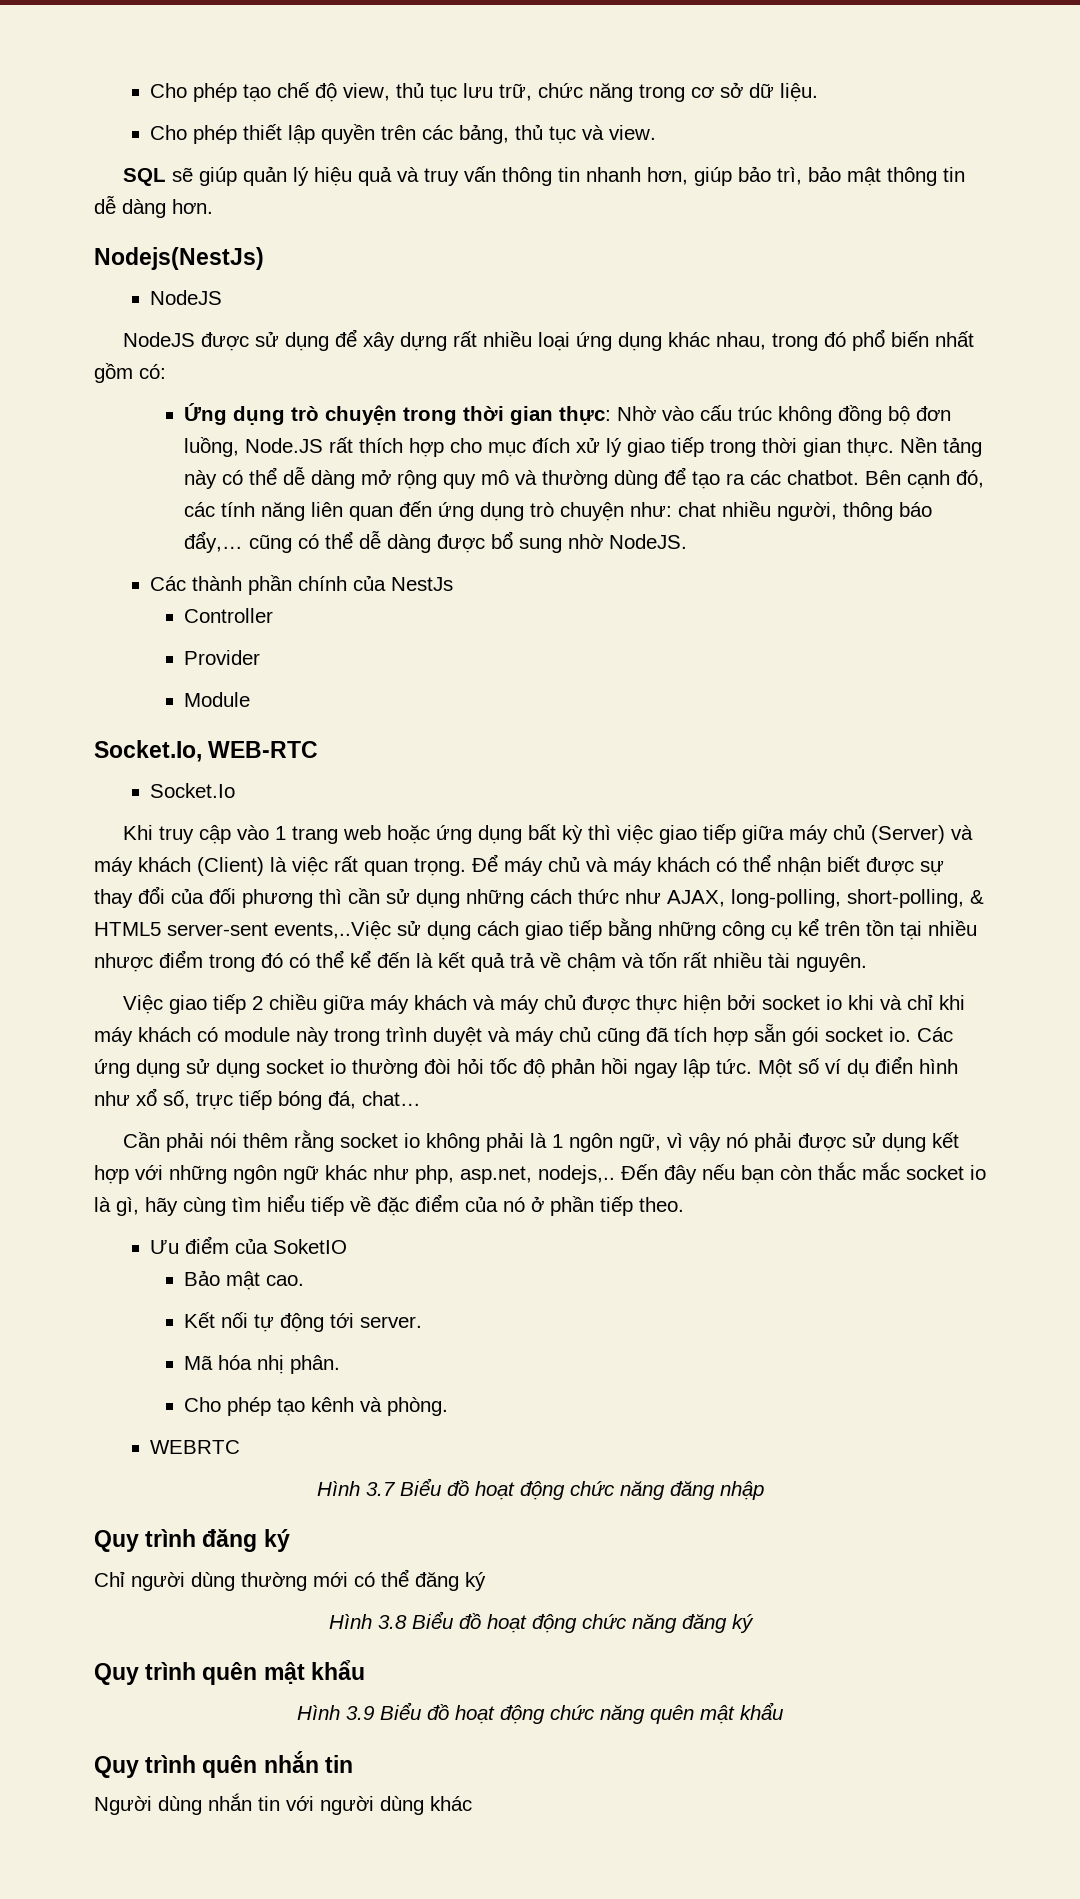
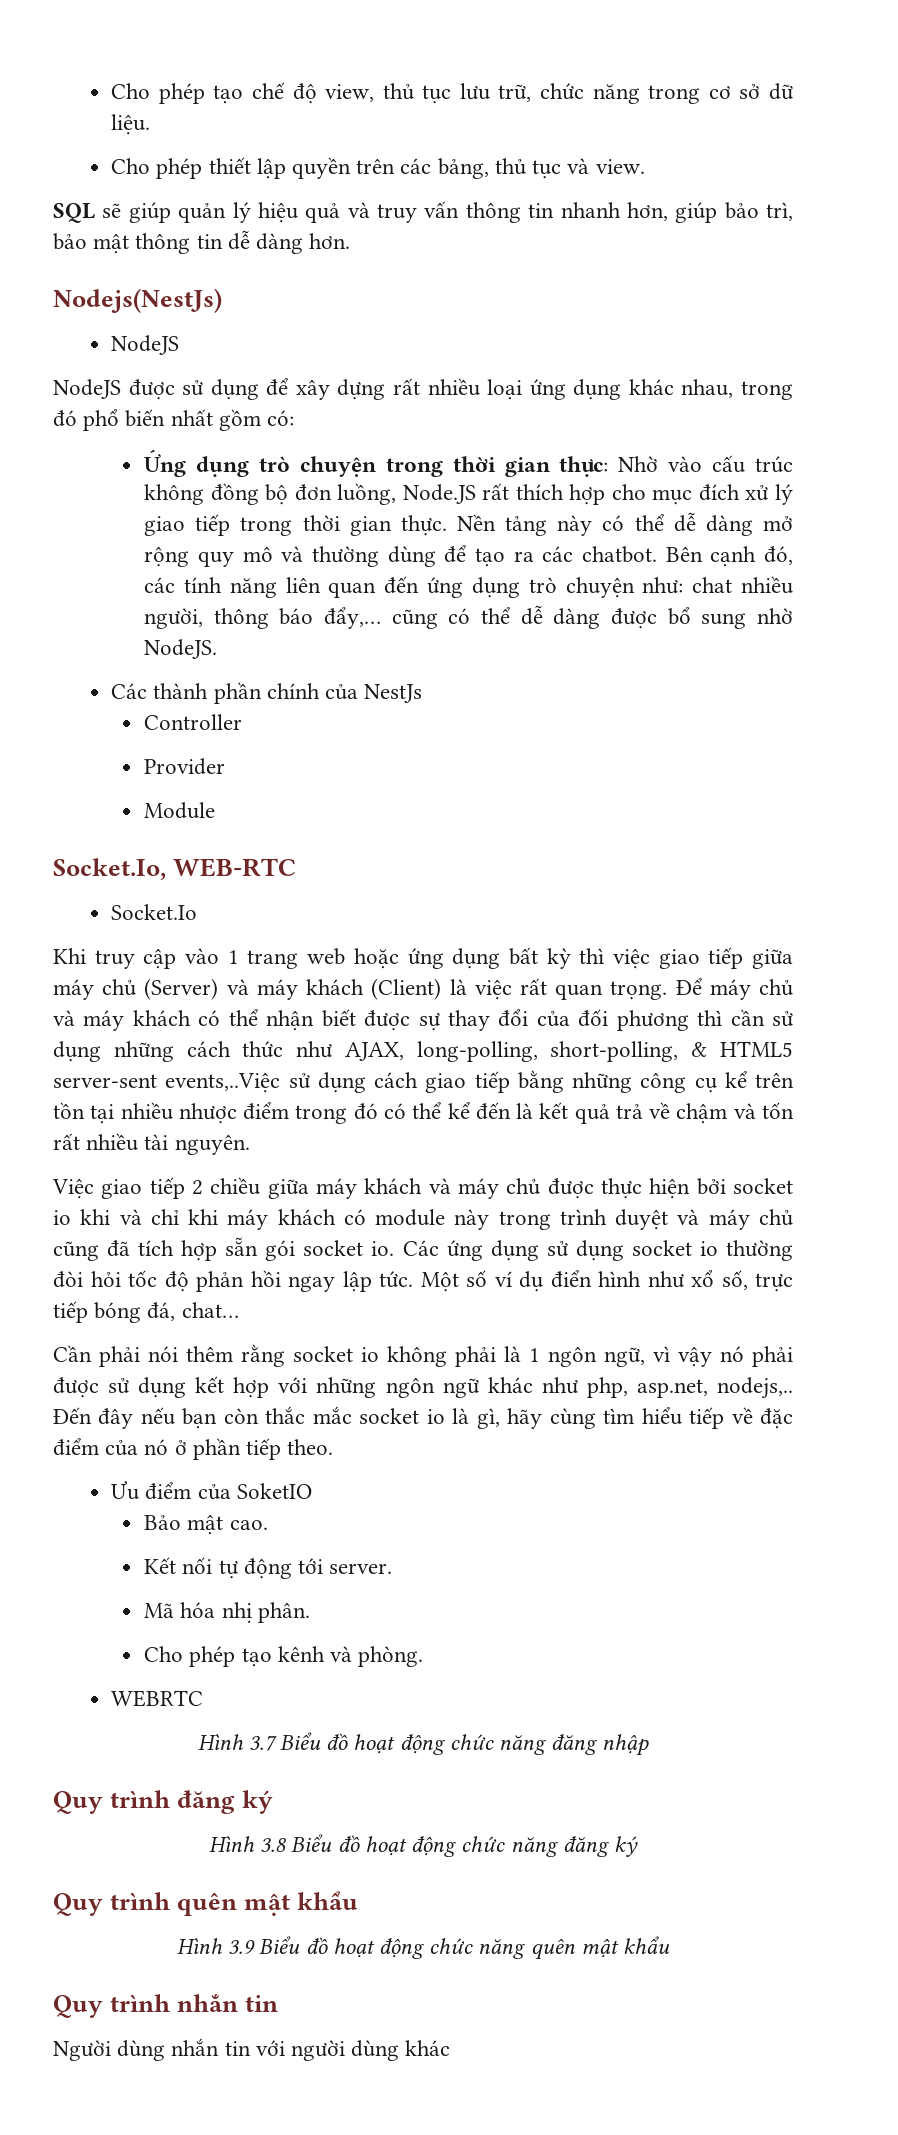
- Chỉ người dùng thường mới có thể đăng ký
- Quy trình quên nhắn tin
+ Quy trình nhắn tin

